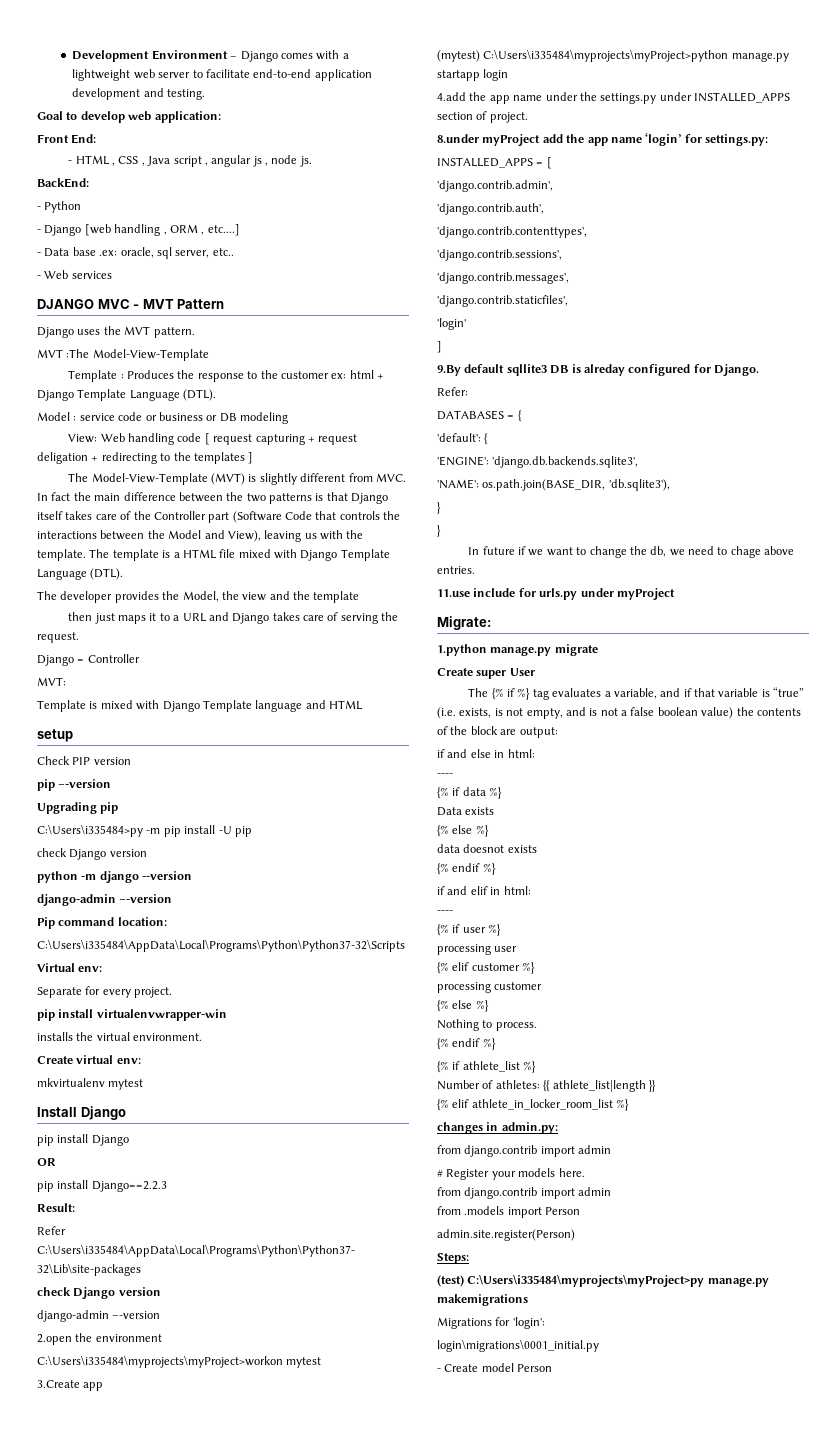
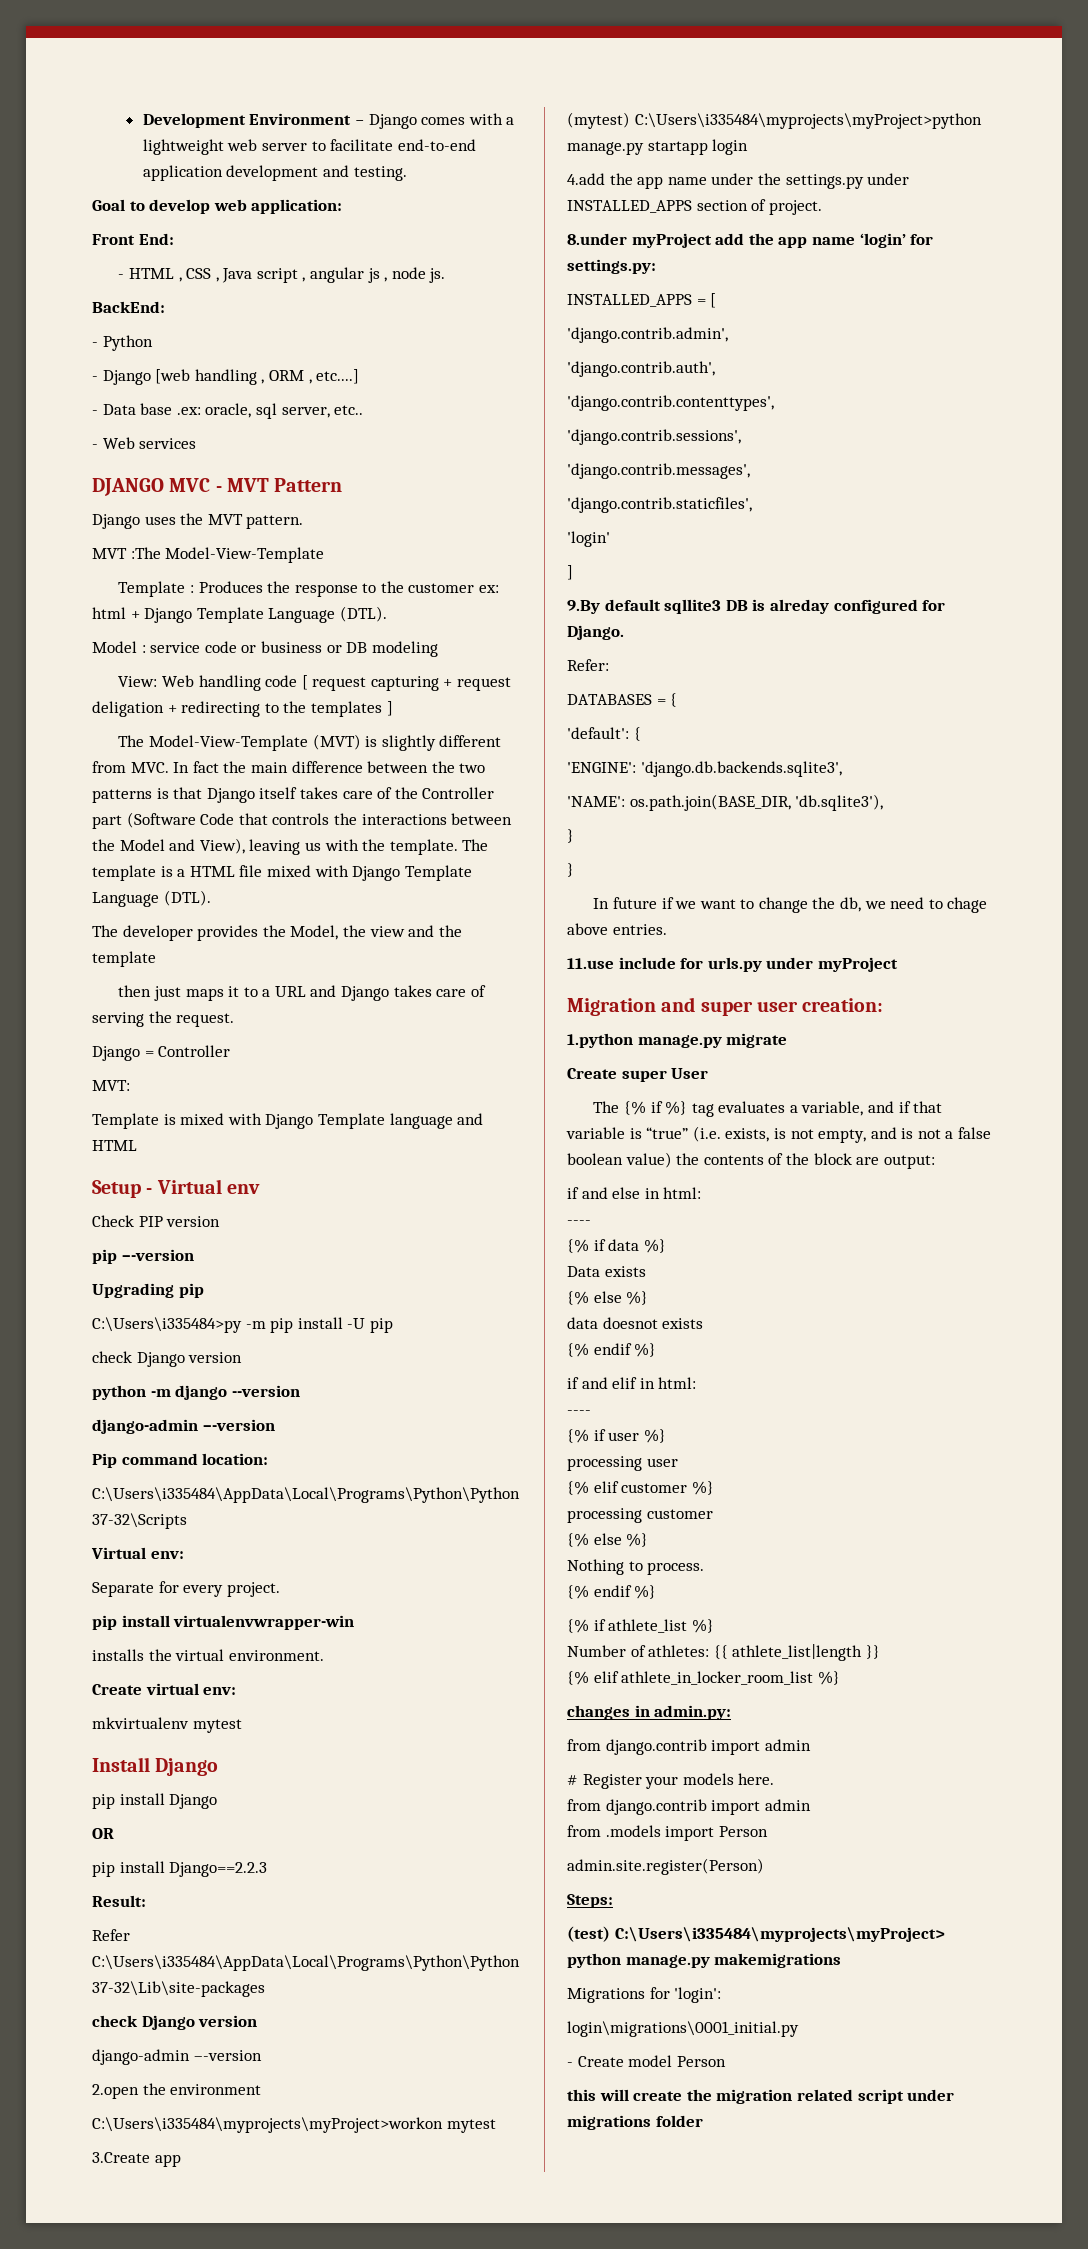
- setup
+ Setup - Virtual env
- Migrate:
+ Migration and super user creation:
- (test) C:\Users\i335484\myprojects\myProject>py manage.py makemigrations
+ (test) C:\Users\i335484\myprojects\myProject> python manage.py makemigrations
+ this will create the migration related script under migrations folder

